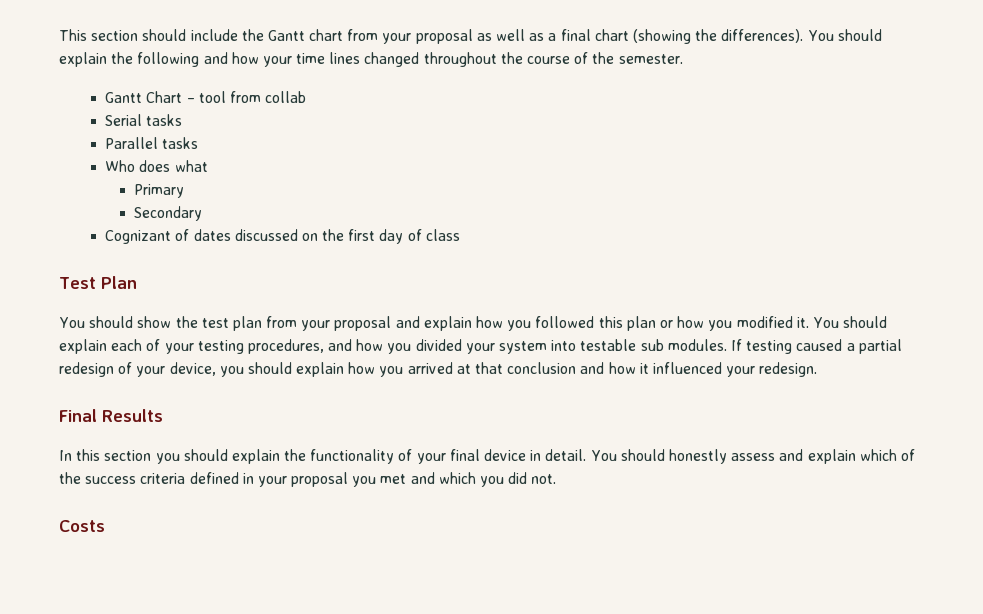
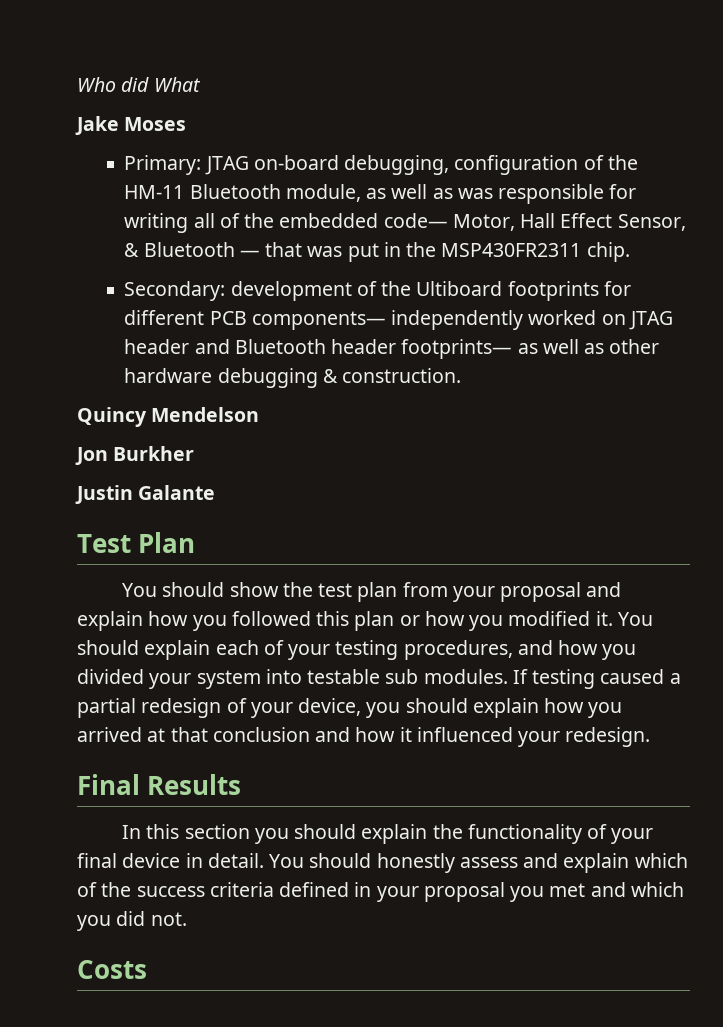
- This section should include the Gantt chart from your proposal as well as a final chart (showing the differences). You should explain the following and how your time lines changed throughout the course of the semester.
- Gantt Chart – tool from collab
- Serial tasks
- Parallel tasks
- Who does what
- Primary
- Secondary
- Cognizant of dates discussed on the first day of class
+ Who did What
+ Jake Moses
+ Primary: JTAG on-board debugging, configuration of the HM-11 Bluetooth module, as well as was responsible for writing all of the embedded code— Motor, Hall Effect Sensor, & Bluetooth — that was put in the MSP430FR2311 chip.
+ Secondary: development of the Ultiboard footprints for different PCB components— independently worked on JTAG header and Bluetooth header footprints— as well as other hardware debugging & construction.
+ Quincy Mendelson
+ Jon Burkher
+ Justin Galante

